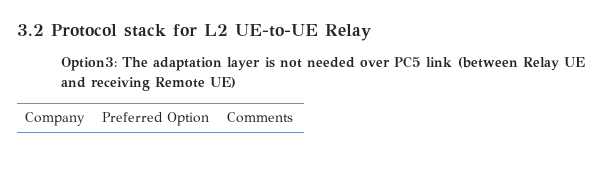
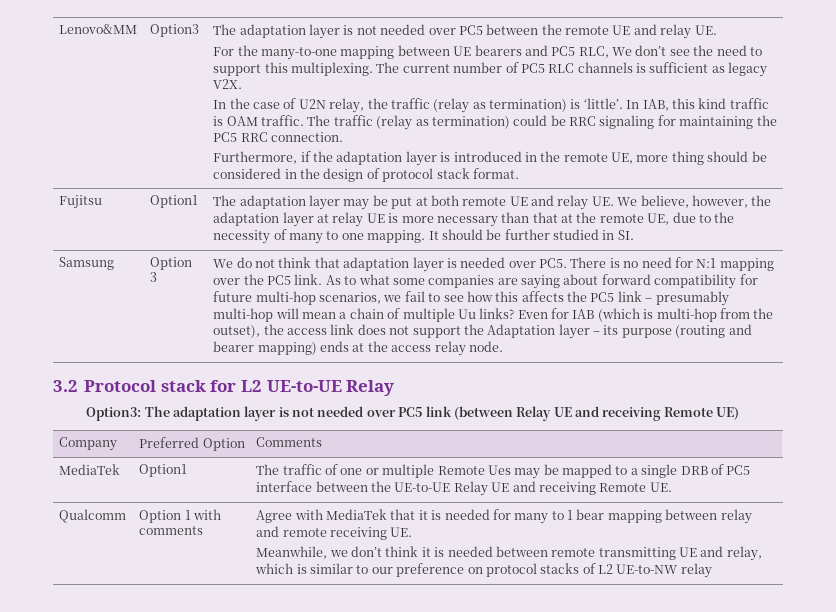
+ Lenovo&MM | Option3 | The adaptation layer is not needed over PC5 between the remote UE and relay UE.
+ For the many-to-one mapping between UE bearers and PC5 RLC, We don’t see the need to support this multiplexing. The current number of PC5 RLC channels is sufficient as legacy V2X.
+ In the case of U2N relay, the traffic (relay as termination) is ‘little’. In IAB, this kind traffic is OAM traffic. The traffic (relay as termination) could be RRC signaling for maintaining the PC5 RRC connection.
+ Furthermore, if the adaptation layer is introduced in the remote UE, more thing should be considered in the design of protocol stack format.
+ Fujitsu | Option1 | The adaptation layer may be put at both remote UE and relay UE. We believe, however, the adaptation layer at relay UE is more necessary than that at the remote UE, due to the necessity of many to one mapping. It should be further studied in SI.
+ Samsung | Option 3 | We do not think that adaptation layer is needed over PC5. There is no need for N:1 mapping over the PC5 link. As to what some companies are saying about forward compatibility for future multi-hop scenarios, we fail to see how this affects the PC5 link – presumably multi-hop will mean a chain of multiple Uu links? Even for IAB (which is multi-hop from the outset), the access link does not support the Adaptation layer – its purpose (routing and bearer mapping) ends at the access relay node.
+ MediaTek | Option1 | The traffic of one or multiple Remote Ues may be mapped to a single DRB of PC5 interface between the UE-to-UE Relay UE and receiving Remote UE.
+ Qualcomm | Option 1 with comments | Agree with MediaTek that it is needed for many to 1 bear mapping between relay and remote receiving UE.
+ Meanwhile, we don’t think it is needed between remote transmitting UE and relay, which is similar to our preference on protocol stacks of L2 UE-to-NW relay

